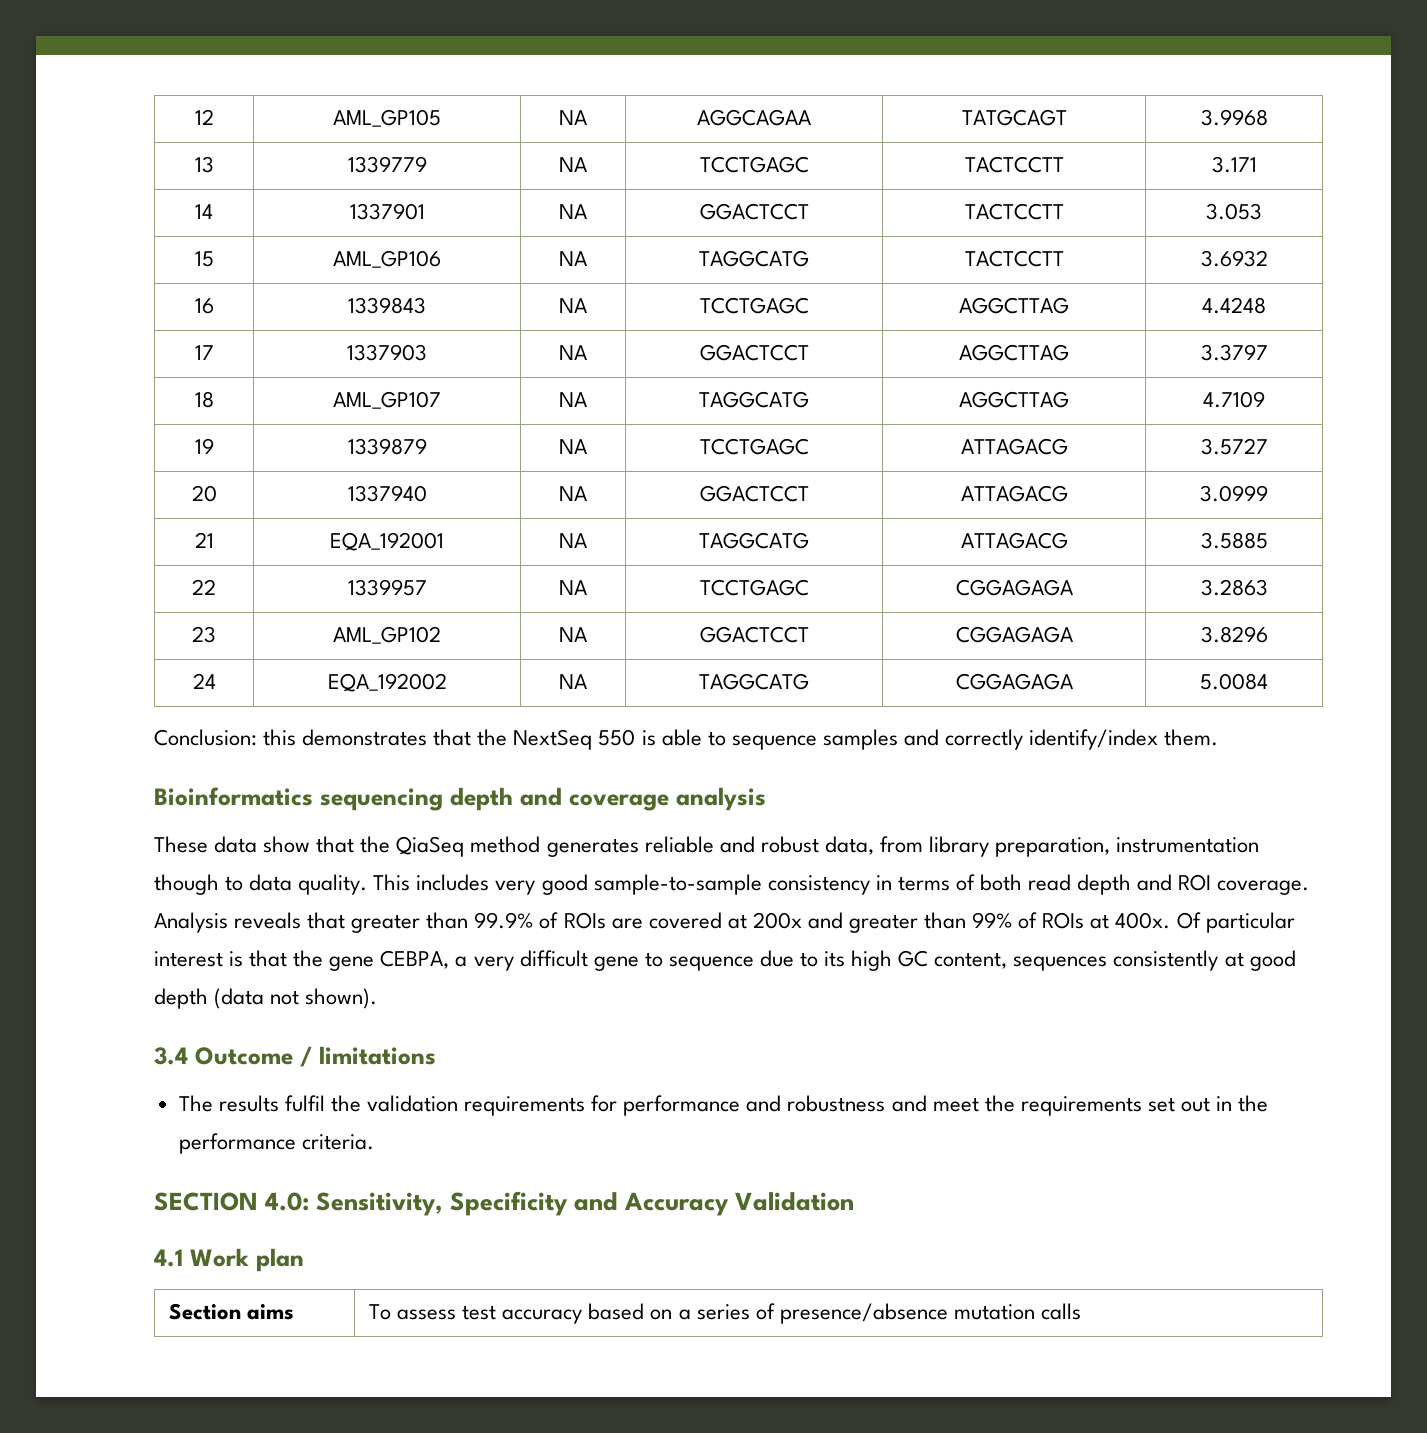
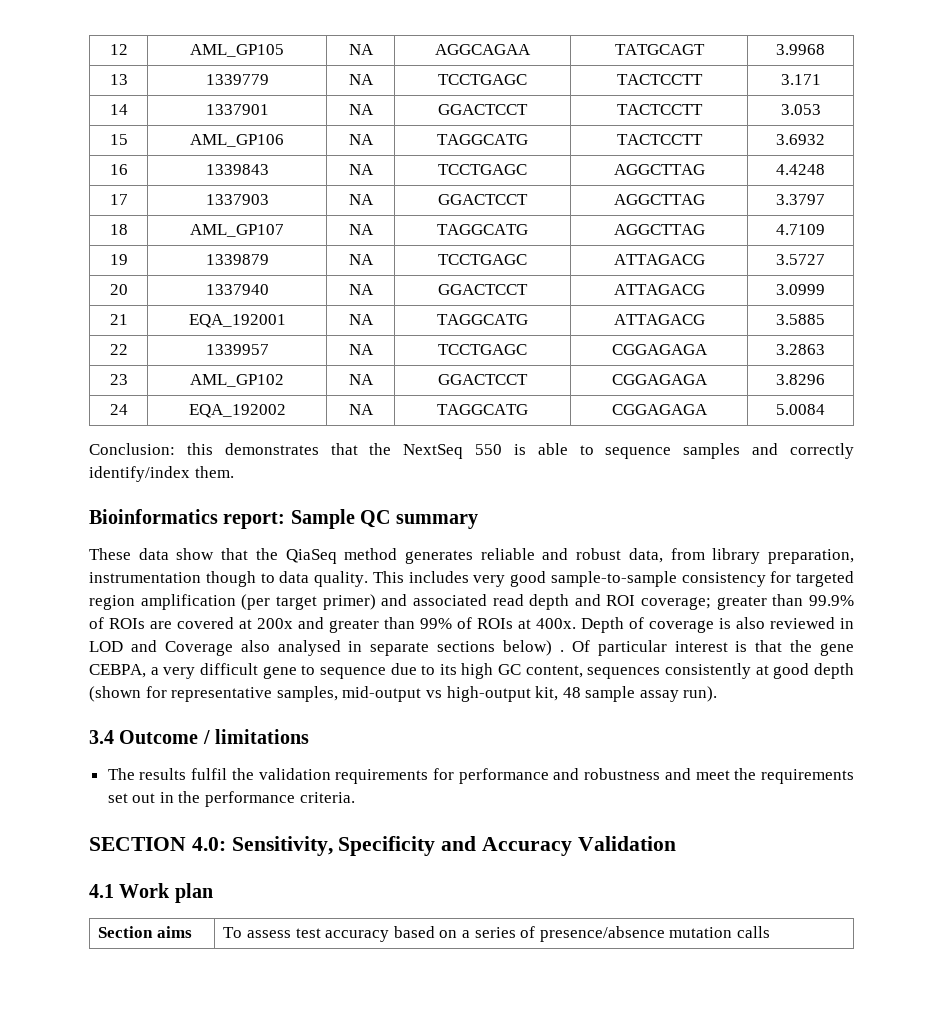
- Bioinformatics sequencing depth and coverage analysis
+ Bioinformatics report: Sample QC summary
- This includes very good sample-to-sample consistency in terms of both read depth and ROI coverage. Analysis reveals that greater than 99.9% of ROIs are covered at 200x and greater than 99% of ROIs at 400x.
+ This includes very good sample-to-sample consistency for targeted region amplification (per target primer) and associated read depth and ROI coverage; greater than 99.9% of ROIs are covered at 200x and greater than 99% of ROIs at 400x.
+ Depth of coverage is also reviewed in LOD and Coverage also analysed in separate sections below) .
- Of particular interest is that the gene CEBPA, a very difficult gene to sequence due to its high GC content, sequences consistently at good depth (data not shown).
+ Of particular interest is that the gene CEBPA, a very difficult gene to sequence due to its high GC content, sequences consistently at good depth (shown for representative samples, mid-output vs high-output kit, 48 sample assay run).

